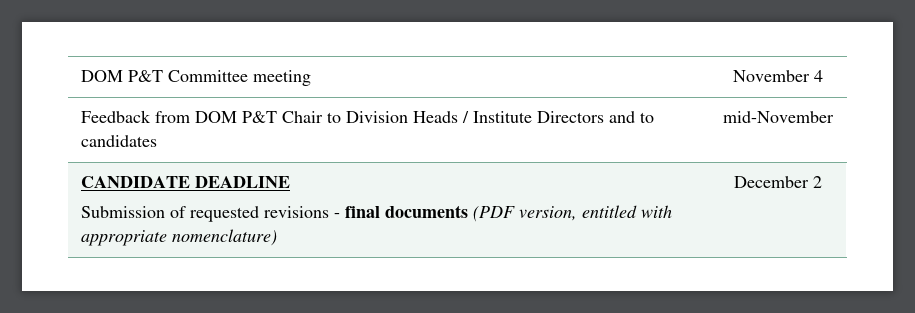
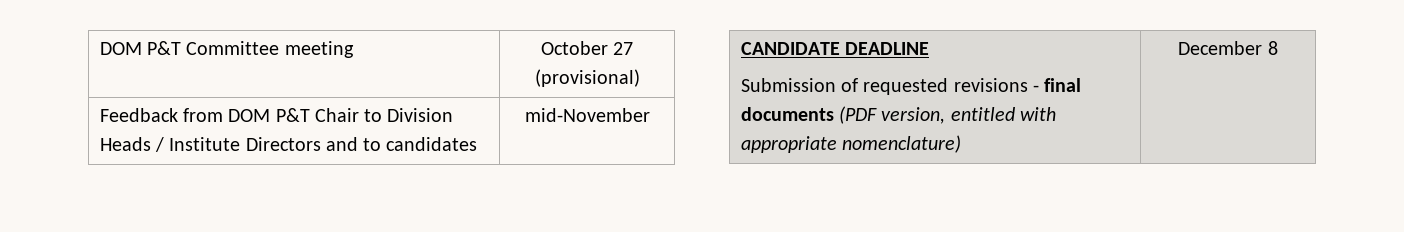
- DOM P&T Committee meeting | November 4
+ DOM P&T Committee meeting | October 27 (provisional)
  CANDIDATE DEADLINE
- Submission of requested revisions - final documents (PDF version, entitled with appropriate nomenclature) | December 2
+ Submission of requested revisions - final documents (PDF version, entitled with appropriate nomenclature) | December 8

